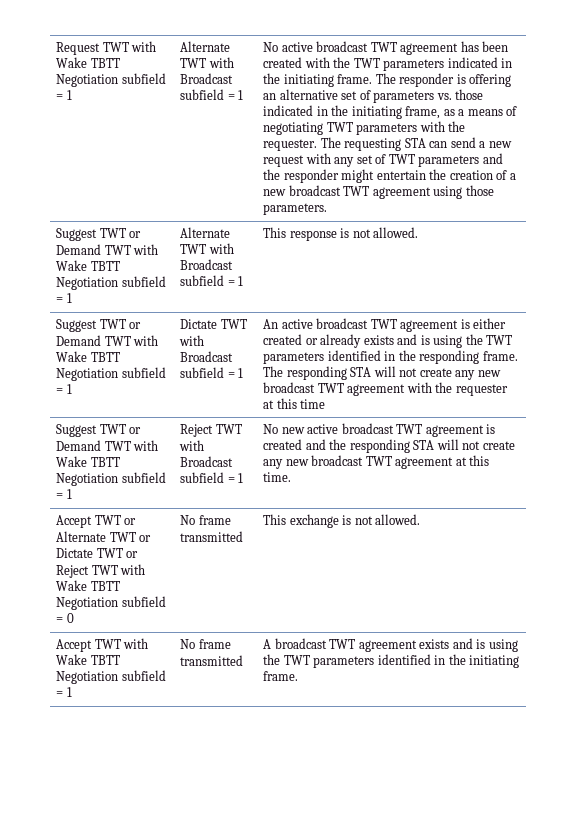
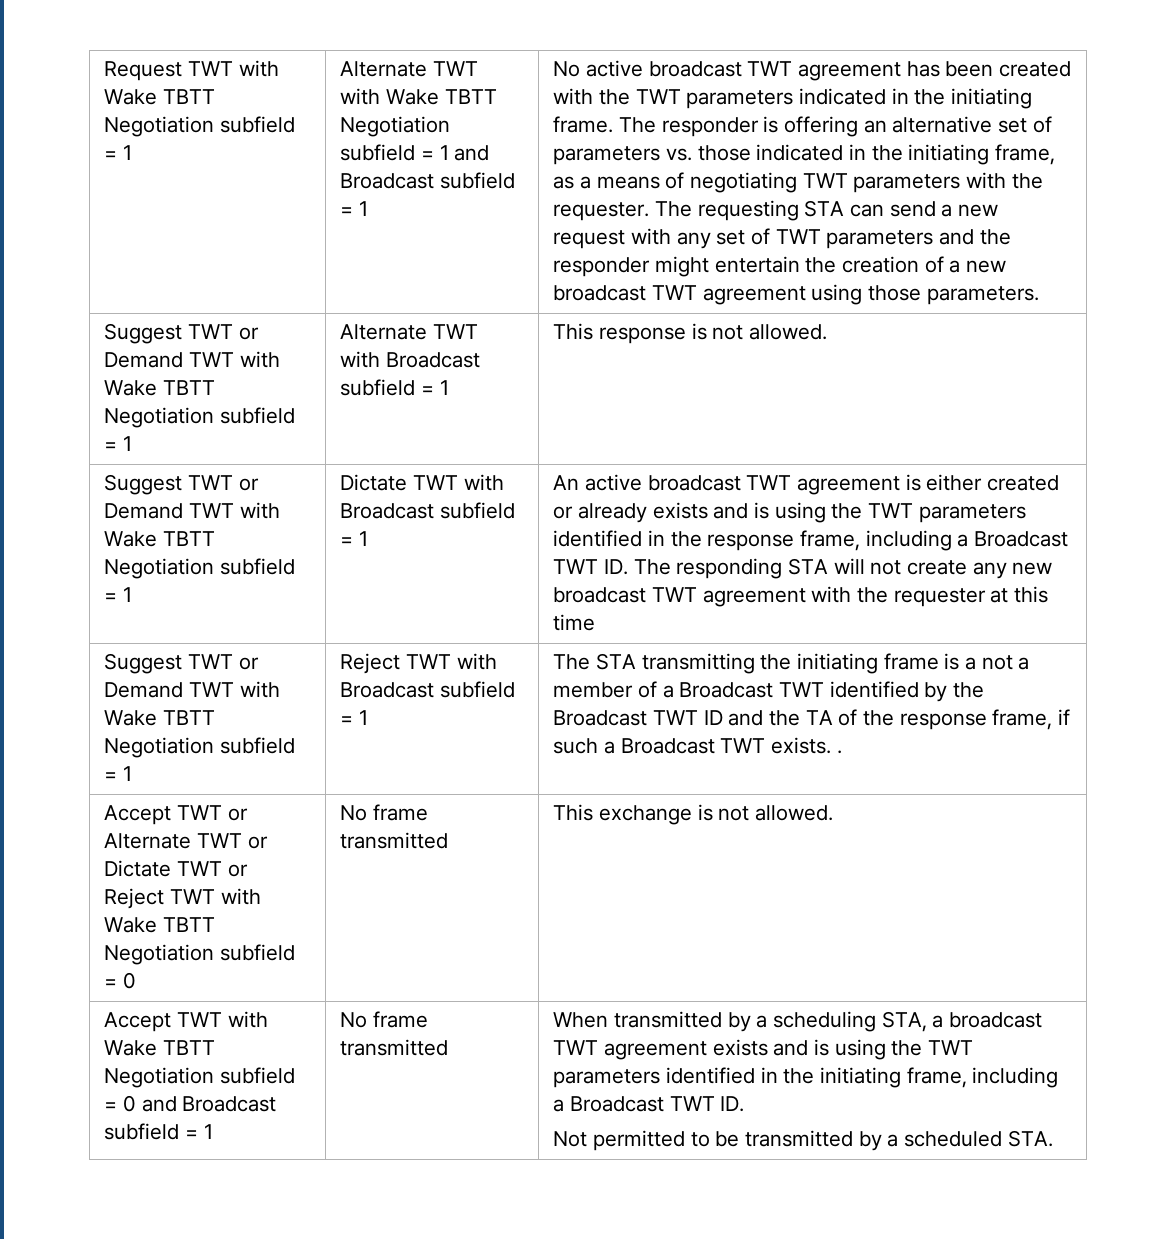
- Request TWT with Wake TBTT Negotiation subfield = 1 | Alternate TWT with Broadcast subfield = 1
+ Request TWT with Wake TBTT Negotiation subfield = 1 | Alternate TWT with Wake TBTT Negotiation subfield = 1 and Broadcast subfield = 1
- An active broadcast TWT agreement is either created or already exists and is using the TWT parameters identified in the responding frame. The responding STA will not create any new broadcast TWT agreement with the requester at this time
+ An active broadcast TWT agreement is either created or already exists and is using the TWT parameters identified in the response frame, including a Broadcast TWT ID. The responding STA will not create any new broadcast TWT agreement with the requester at this time
- No new active broadcast TWT agreement is created and the responding STA will not create any new broadcast TWT agreement at this time.
+ The STA transmitting the initiating frame is a not a member of a Broadcast TWT identified by the Broadcast TWT ID and the TA of the response frame, if such a Broadcast TWT exists. .
- Accept TWT with Wake TBTT Negotiation subfield = 1
+ Accept TWT with Wake TBTT Negotiation subfield = 0 and Broadcast subfield = 1
- A broadcast TWT agreement exists and is using the TWT parameters identified in the initiating frame.
+ When transmitted by a scheduling STA, a broadcast TWT agreement exists and is using the TWT parameters identified in the initiating frame, including a Broadcast TWT ID.
+ Not permitted to be transmitted by a scheduled STA.

